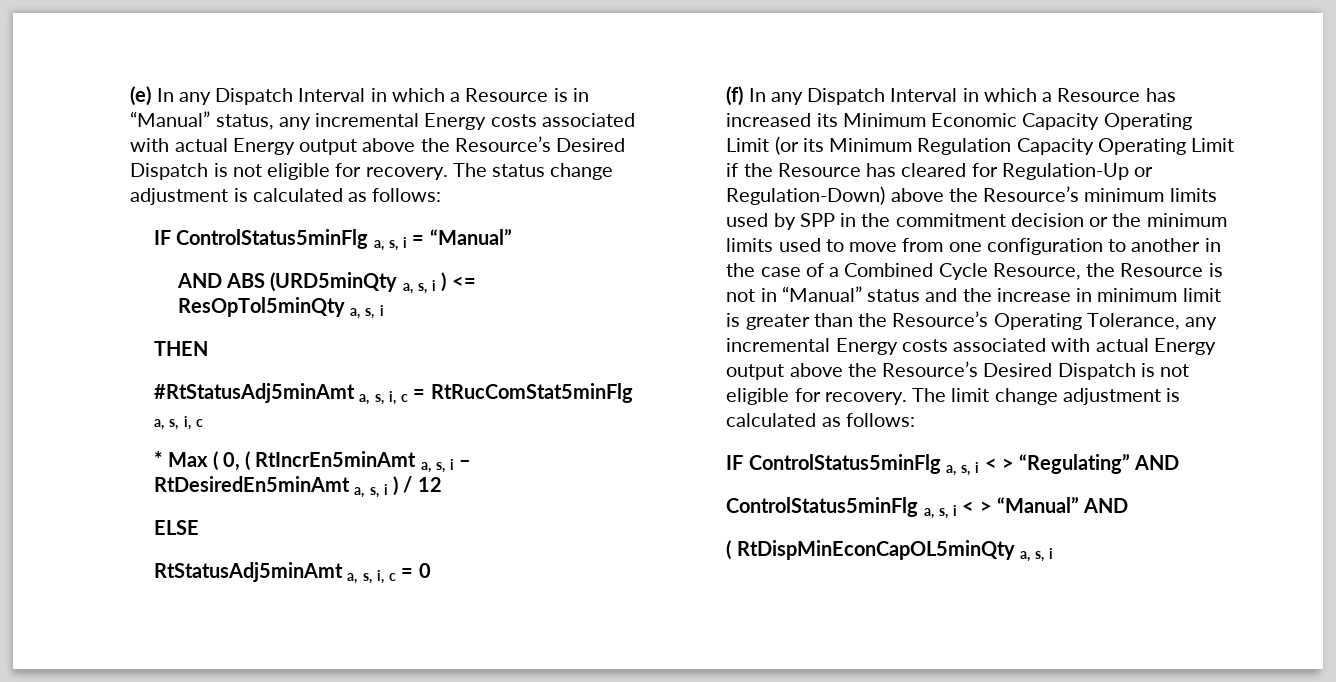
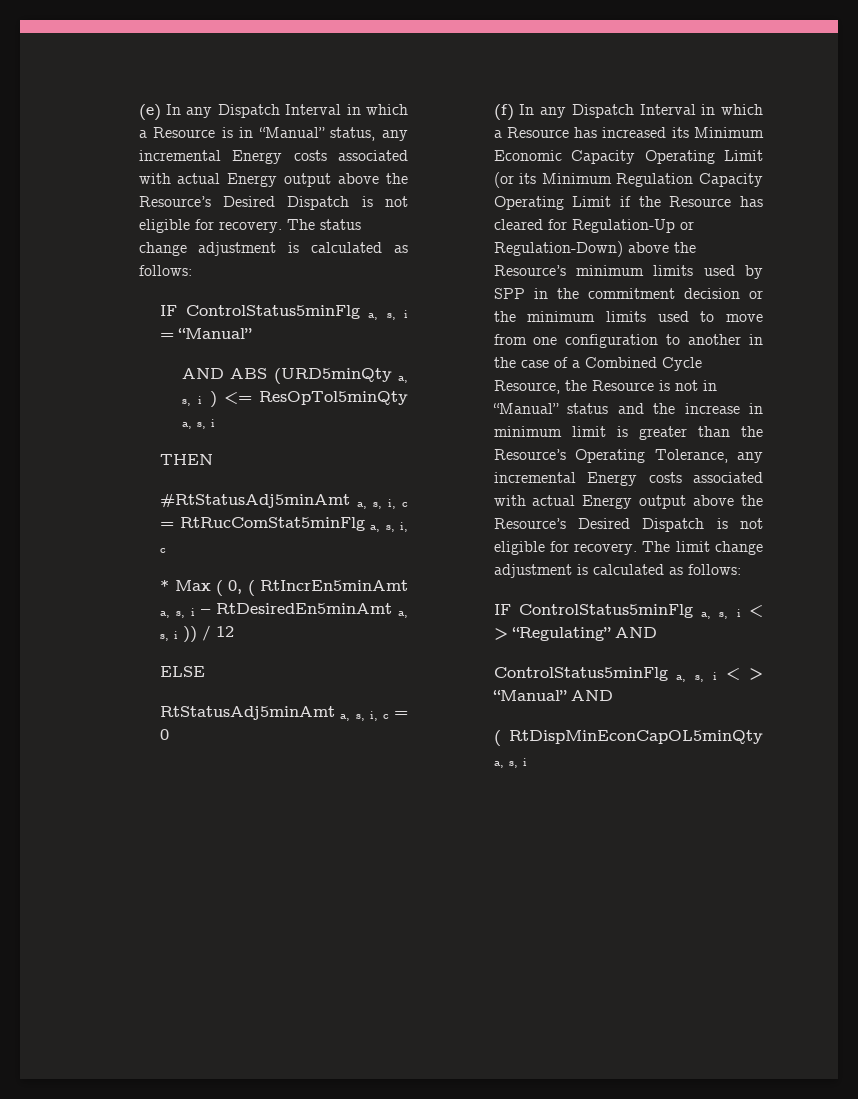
- * Max ( 0, ( RtIncrEn5minAmt a, s, i – RtDesiredEn5minAmt a, s, i ) / 12
+ * Max ( 0, ( RtIncrEn5minAmt a, s, i – RtDesiredEn5minAmt a, s, i )) / 12

